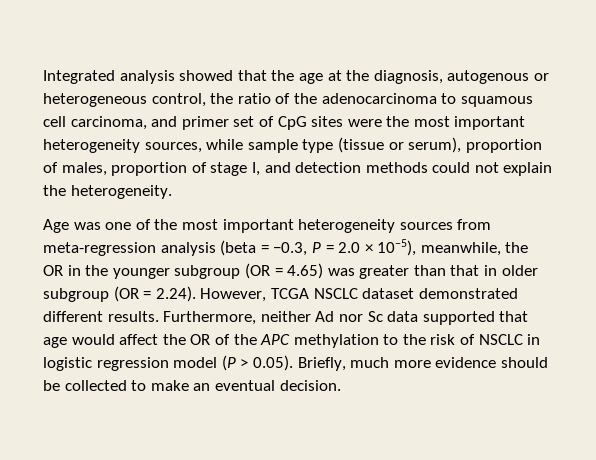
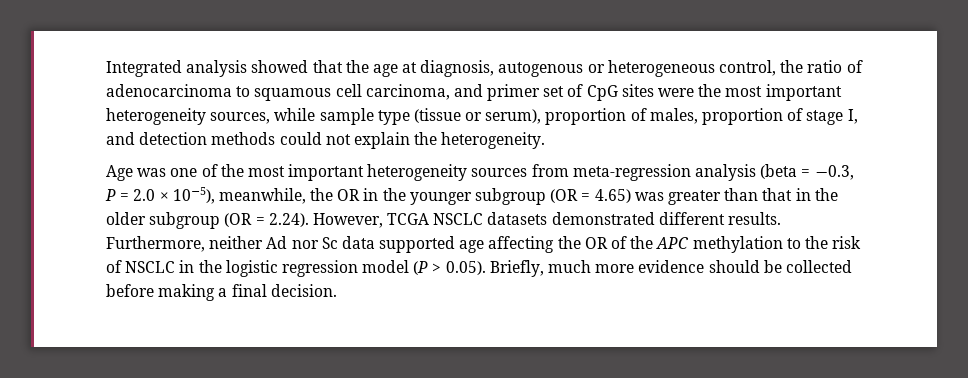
- Integrated analysis showed that the age at the diagnosis, autogenous or heterogeneous control, the ratio of the adenocarcinoma to squamous cell carcinoma, and primer set of CpG sites were the most important heterogeneity sources, while sample type (tissue or serum), proportion of males, proportion of stage I, and detection methods could not explain the heterogeneity.
+ Integrated analysis showed that the age at diagnosis, autogenous or heterogeneous control, the ratio of adenocarcinoma to squamous cell carcinoma, and primer set of CpG sites were the most important heterogeneity sources, while sample type (tissue or serum), proportion of males, proportion of stage I, and detection methods could not explain the heterogeneity.
- Age was one of the most important heterogeneity sources from meta-regression analysis (beta = −0.3, P = 2.0 × 10−5), meanwhile, the OR in the younger subgroup (OR = 4.65) was greater than that in older subgroup (OR = 2.24). However, TCGA NSCLC dataset demonstrated different results.
+ Age was one of the most important heterogeneity sources from meta-regression analysis (beta = −0.3, P = 2.0 × 10−5), meanwhile, the OR in the younger subgroup (OR = 4.65) was greater than that in the older subgroup (OR = 2.24). However, TCGA NSCLC datasets demonstrated different results.
- Furthermore, neither Ad nor Sc data supported that age would affect the OR of the APC methylation to the risk of NSCLC in logistic regression model (P > 0.05). Briefly, much more evidence should be collected to make an eventual decision.
+ Furthermore, neither Ad nor Sc data supported age affecting the OR of the APC methylation to the risk of NSCLC in the logistic regression model (P > 0.05). Briefly, much more evidence should be collected before making a final decision.

